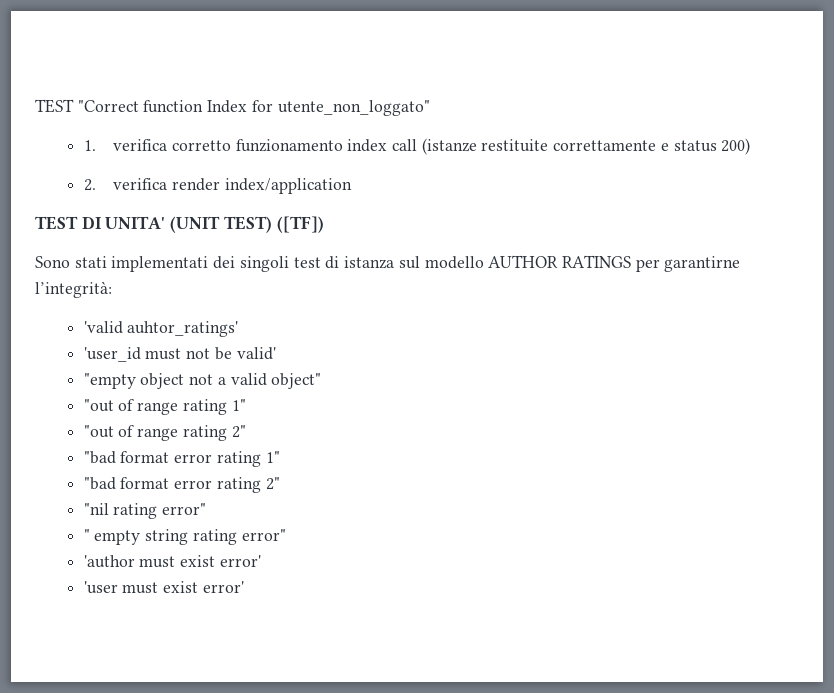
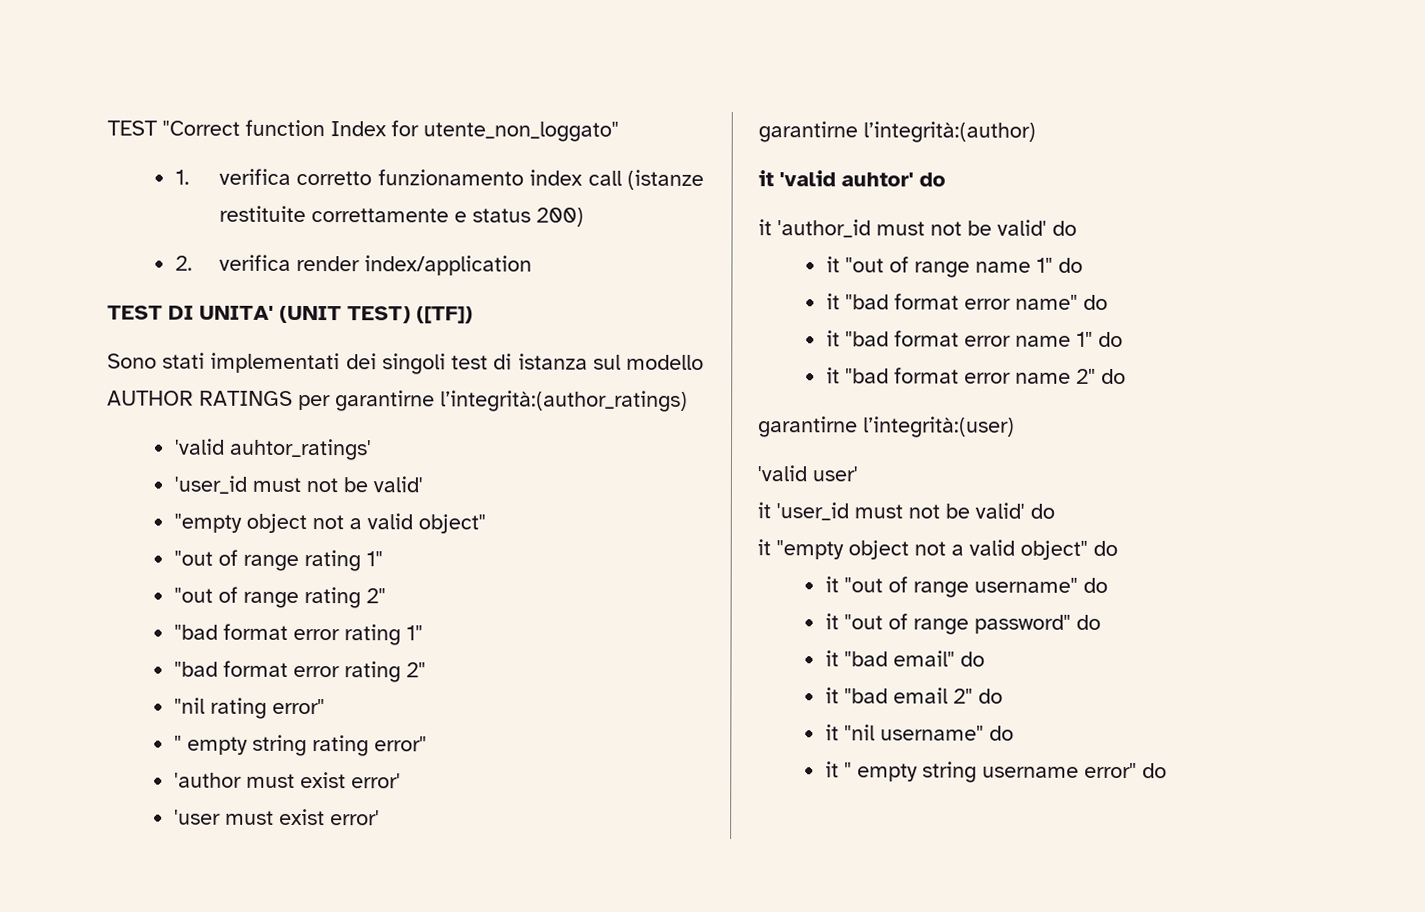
- Sono stati implementati dei singoli test di istanza sul modello AUTHOR RATINGS per garantirne l’integrità:
+ Sono stati implementati dei singoli test di istanza sul modello AUTHOR RATINGS per garantirne l’integrità:(author_ratings)
+ garantirne l’integrità:(author)
+ it 'valid auhtor' do
+ it 'author_id must not be valid' do
+ it "out of range name 1" do
+ it "bad format error name" do
+ it "bad format error name 1" do
+ it "bad format error name 2" do
+ garantirne l’integrità:(user)
+ 'valid user'
+ it 'user_id must not be valid' do
+ it "empty object not a valid object" do
+ it "out of range username" do
+ it "out of range password" do
+ it "bad email" do
+ it "bad email 2" do
+ it "nil username" do
+ it " empty string username error" do

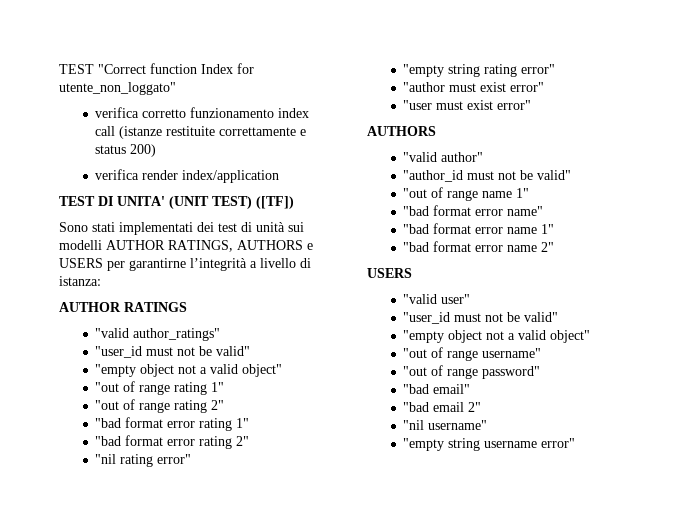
- 1. verifica corretto funzionamento index call (istanze restituite correttamente e status 200)
+ verifica corretto funzionamento index call (istanze restituite correttamente e status 200)
- 2. verifica render index/application
+ verifica render index/application
- Sono stati implementati dei singoli test di istanza sul modello AUTHOR RATINGS per garantirne l’integrità:(author_ratings)
- 'valid auhtor_ratings'
- 'user_id must not be valid'
+ Sono stati implementati dei test di unità sui modelli AUTHOR RATINGS, AUTHORS e USERS per garantirne l’integrità a livello di istanza:
+ AUTHOR RATINGS
+ "valid author_ratings"
+ "user_id must not be valid"
- " empty string rating error"
+ "empty string rating error"
- 'author must exist error'
- 'user must exist error'
- garantirne l’integrità:(author)
- it 'valid auhtor' do
- it 'author_id must not be valid' do
- it "out of range name 1" do
- it "bad format error name" do
- it "bad format error name 1" do
- it "bad format error name 2" do
- garantirne l’integrità:(user)
- 'valid user'
- it 'user_id must not be valid' do
- it "empty object not a valid object" do
- it "out of range username" do
- it "out of range password" do
- it "bad email" do
- it "bad email 2" do
- it "nil username" do
- it " empty string username error" do
+ "author must exist error"
+ "user must exist error"
+ AUTHORS
+ "valid author"
+ "author_id must not be valid"
+ "out of range name 1"
+ "bad format error name"
+ "bad format error name 1"
+ "bad format error name 2"
+ USERS
+ "valid user"
+ "user_id must not be valid"
+ "empty object not a valid object"
+ "out of range username"
+ "out of range password"
+ "bad email"
+ "bad email 2"
+ "nil username"
+ "empty string username error"

